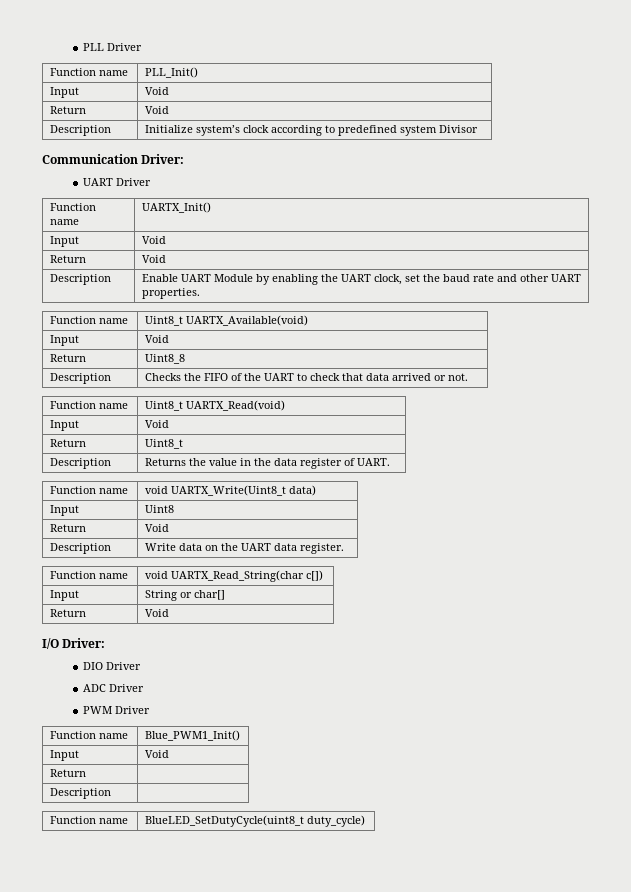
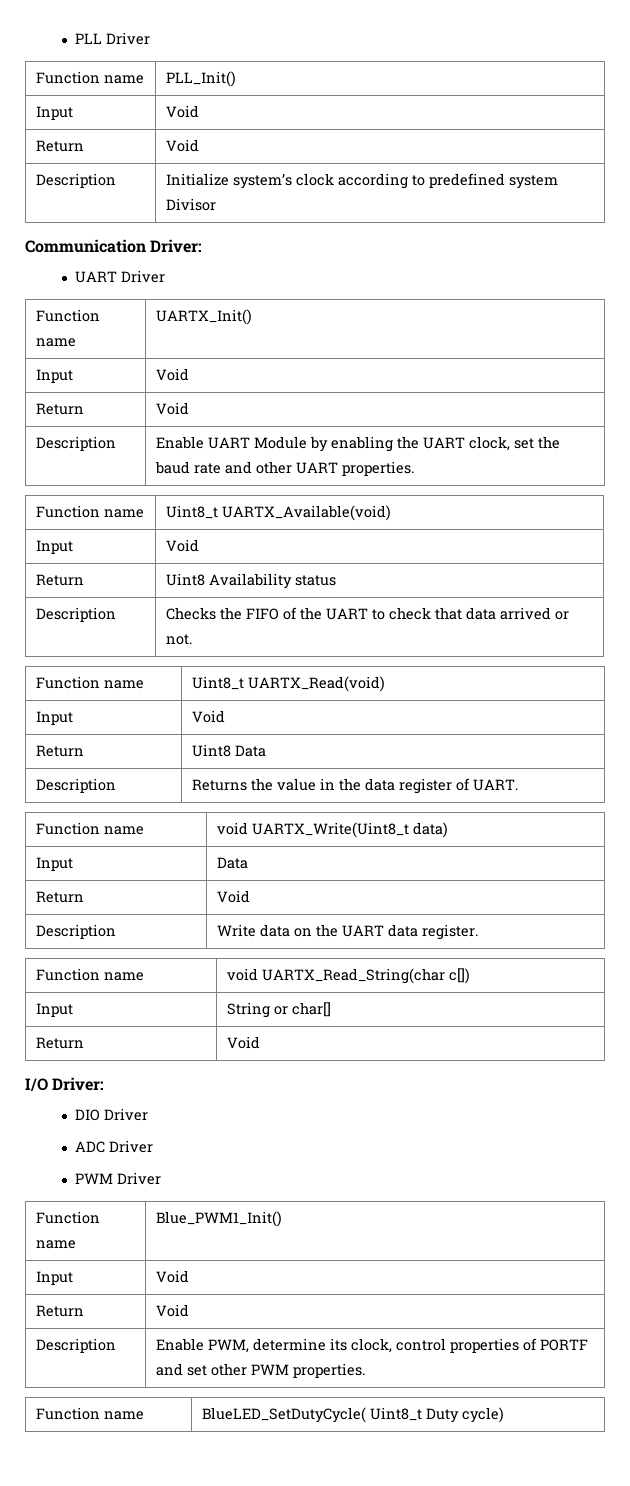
- Return | Uint8_8
+ Return | Uint8 Availability status
- Return | Uint8_t
+ Return | Uint8 Data
- Input | Uint8
+ Input | Data
  Function name | Blue_PWM1_Init()
  Input | Void
- Return |
- Description |
- Function name | BlueLED_SetDutyCycle(uint8_t duty_cycle)
+ Return | Void
+ Description | Enable PWM, determine its clock, control properties of PORTF and set other PWM properties.
+ Function name | BlueLED_SetDutyCycle( Uint8_t Duty cycle)

